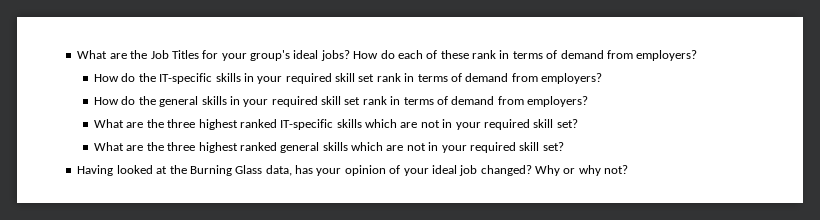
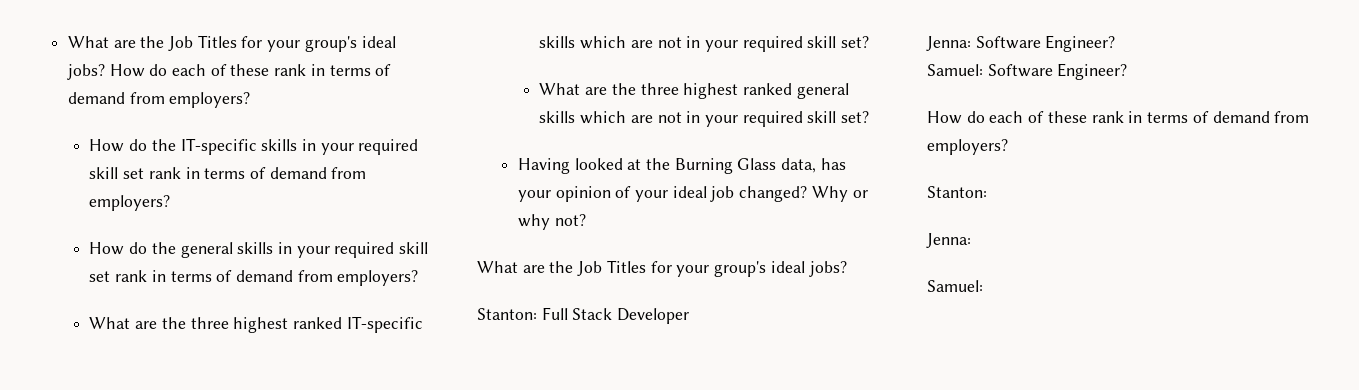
  Why or why not?
+ What are the Job Titles for your group's ideal jobs?
+ Stanton: Full Stack Developer
+ Jenna: Software Engineer?
+ Samuel: Software Engineer?
+ How do each of these rank in terms of demand from employers?
+ Stanton:
+ Jenna:
+ Samuel:

